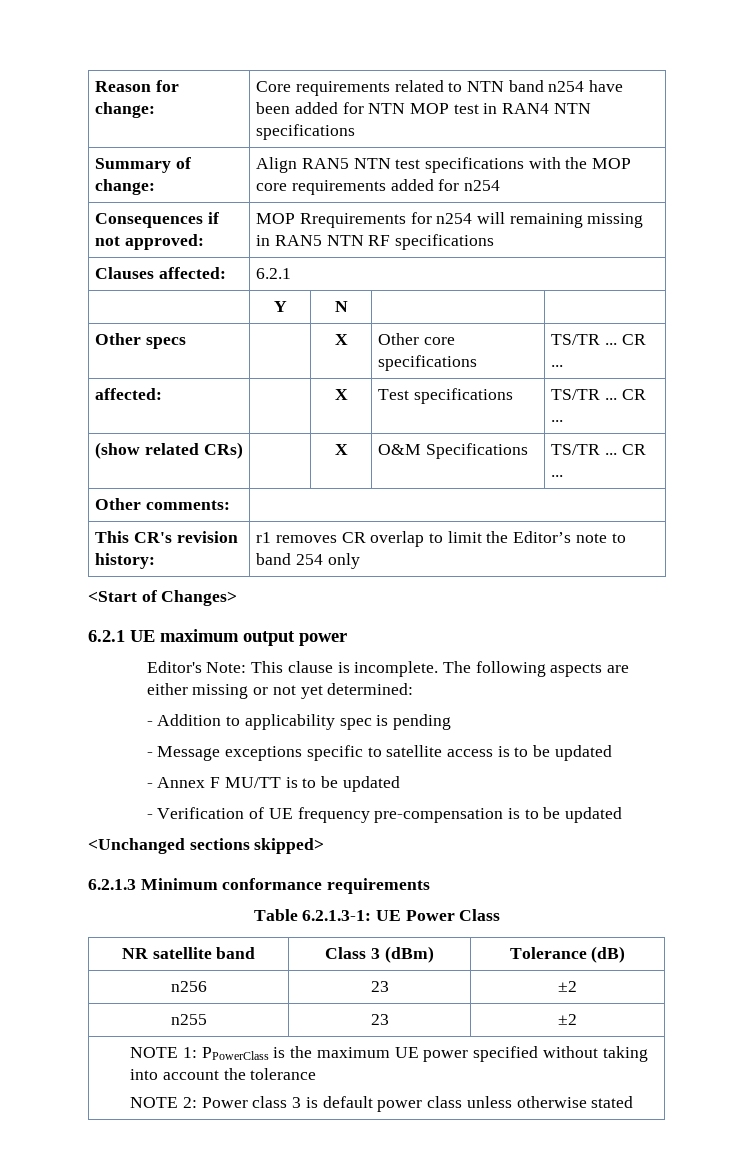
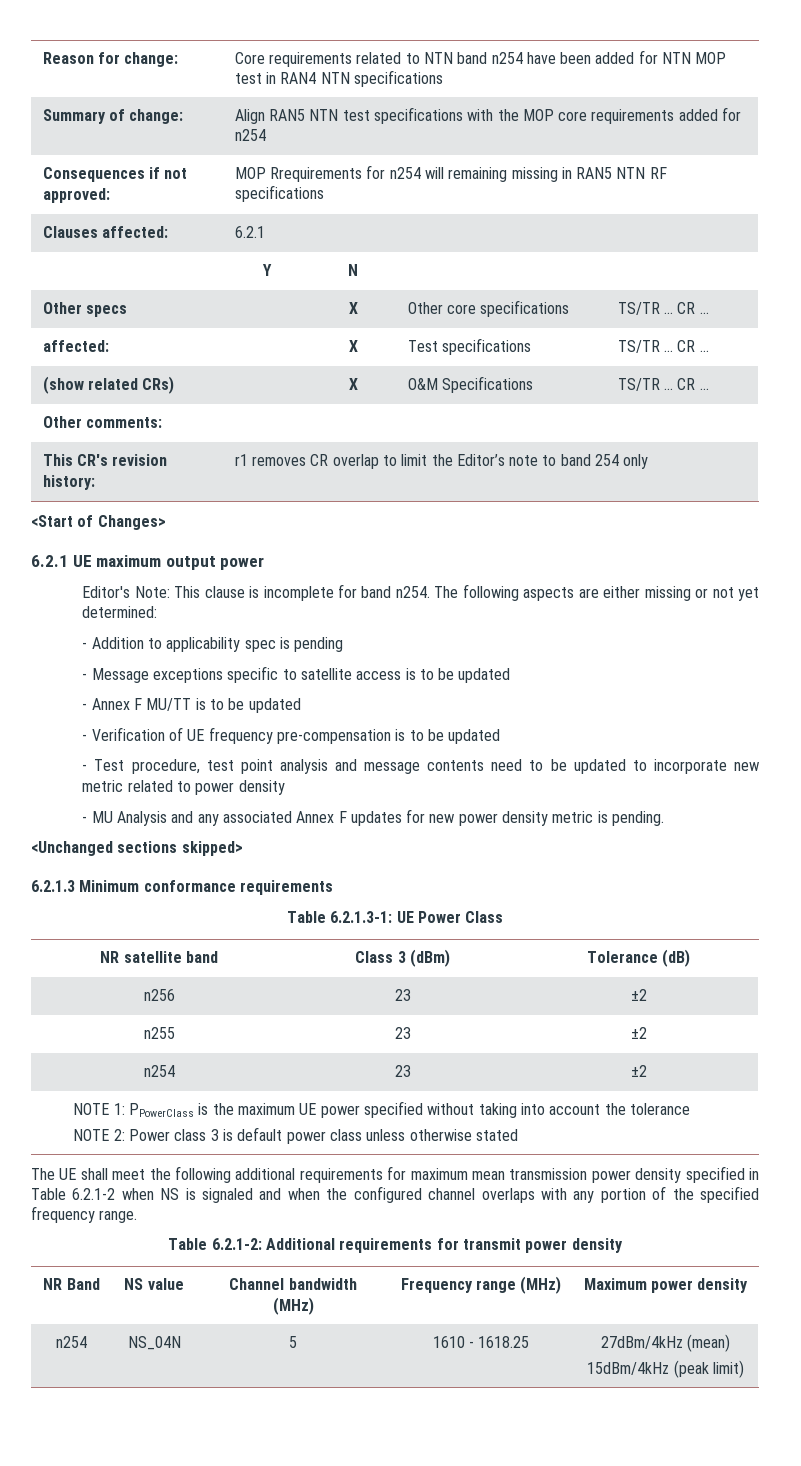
- Editor's Note: This clause is incomplete.
+ Editor's Note: This clause is incomplete for band n254.
+ - Test procedure, test point analysis and message contents need to be updated to incorporate new metric related to power density
+ - MU Analysis and any associated Annex F updates for new power density metric is pending.
+ n254 | 23 | ±2
+ The UE shall meet the following additional requirements for maximum mean transmission power density specified in Table 6.2.1-2 when NS is signaled and when the configured channel overlaps with any portion of the specified frequency range.
+ Table 6.2.1-2: Additional requirements for transmit power density
+ NR Band | NS value | Channel bandwidth (MHz) | Frequency range (MHz) | Maximum power density
+ n254 | NS_04N | 5 | 1610 - 1618.25 | 27dBm/4kHz (mean)
+ 15dBm/4kHz (peak limit)

